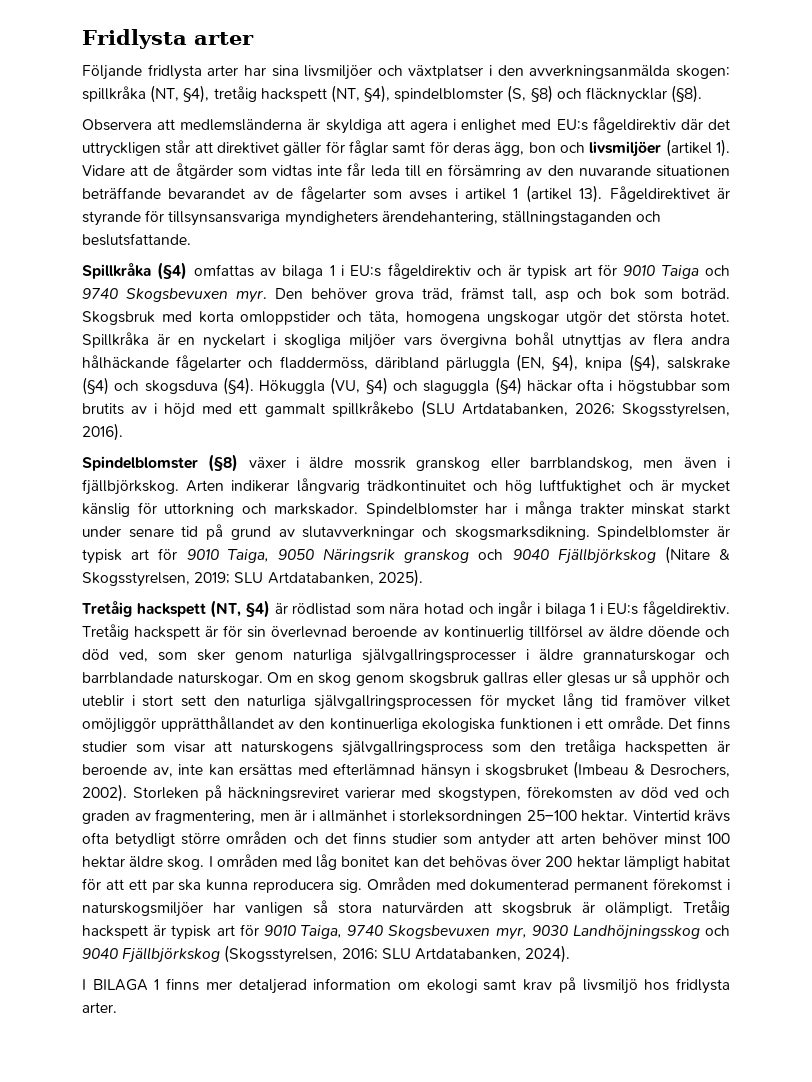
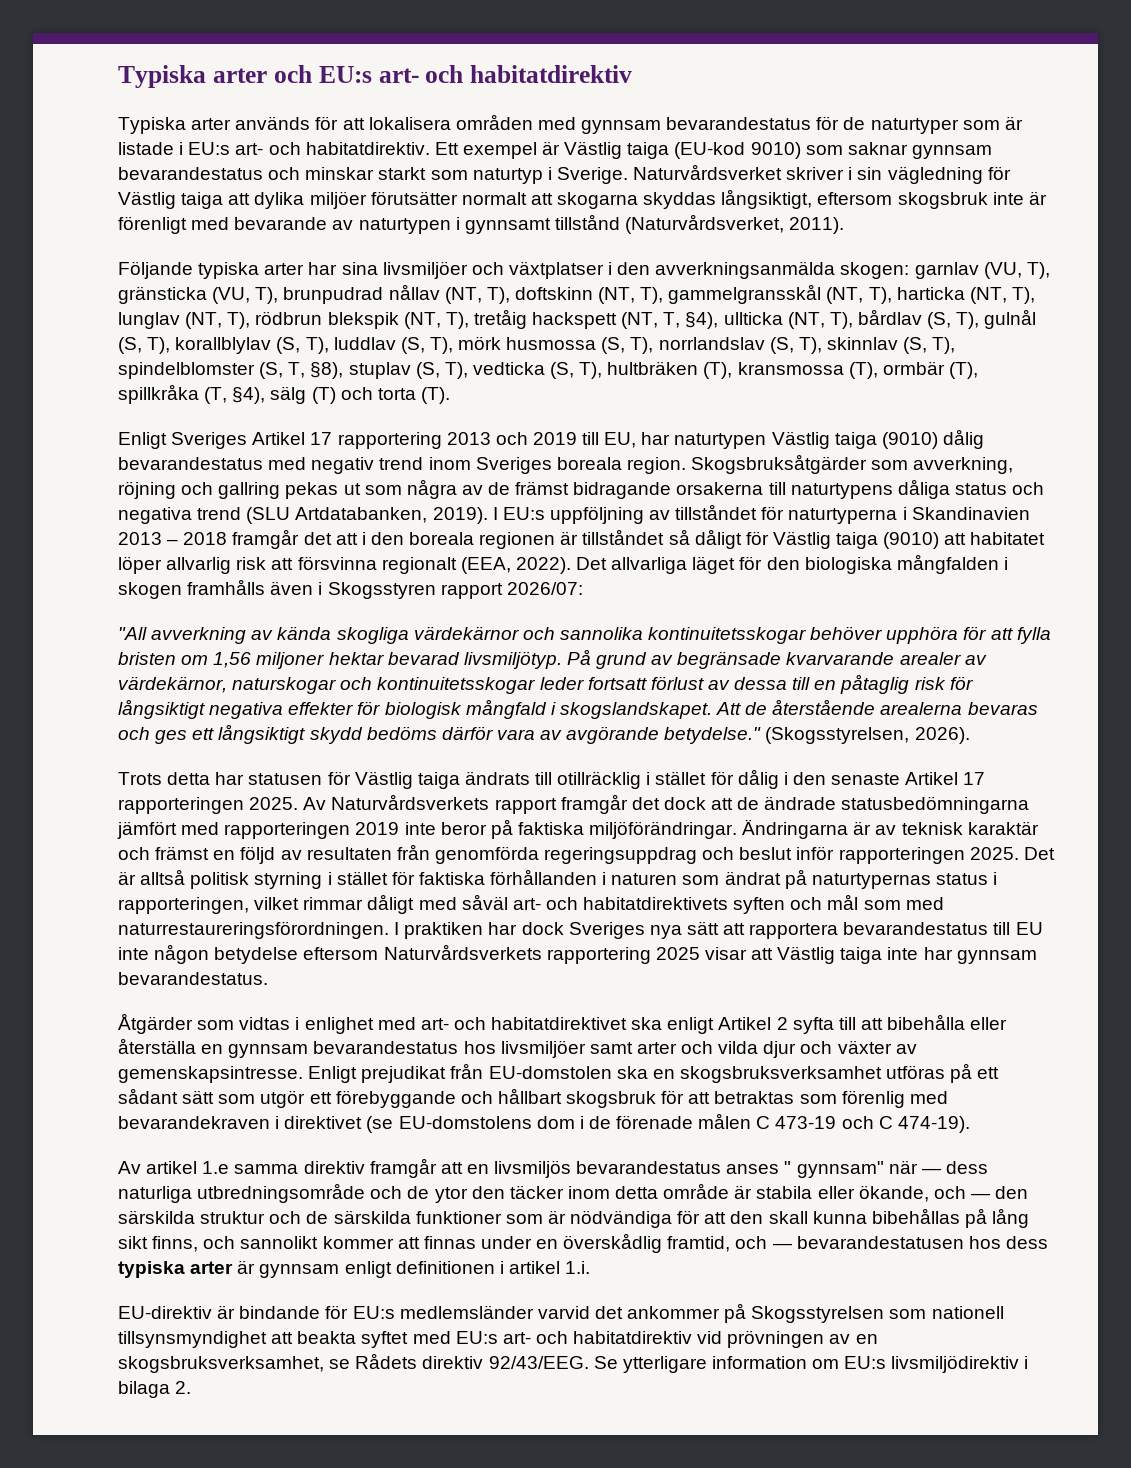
- Fridlysta arter
+ Typiska arter och EU:s art- och habitatdirektiv
+ Typiska arter används för att lokalisera områden med gynnsam bevarandestatus för de naturtyper som är listade i EU:s art- och habitatdirektiv. Ett exempel är Västlig taiga (EU-kod 9010) som saknar gynnsam bevarandestatus och minskar starkt som naturtyp i Sverige. Naturvårdsverket skriver i sin vägledning för Västlig taiga att dylika miljöer förutsätter normalt att skogarna skyddas långsiktigt, eftersom skogsbruk inte är förenligt med bevarande av naturtypen i gynnsamt tillstånd (Naturvårdsverket, 2011).
- Följande fridlysta arter har sina livsmiljöer och växtplatser i den avverkningsanmälda skogen: spillkråka (NT, §4), tretåig hackspett (NT, §4), spindelblomster (S, §8) och fläcknycklar (§8).
- Observera att medlemsländerna är skyldiga att agera i enlighet med EU:s fågeldirektiv där det uttryckligen står att direktivet gäller för fåglar samt för deras ägg, bon och livsmiljöer (artikel 1). Vidare att de åtgärder som vidtas inte får leda till en försämring av den nuvarande situationen beträffande bevarandet av de fågelarter som avses i artikel 1 (artikel 13). Fågeldirektivet är styrande för tillsynsansvariga myndigheters ärendehantering, ställningstaganden och beslutsfattande.
- Spillkråka (§4) omfattas av bilaga 1 i EU:s fågeldirektiv och är typisk art för 9010 Taiga och 9740 Skogsbevuxen myr. Den behöver grova träd, främst tall, asp och bok som boträd. Skogsbruk med korta omloppstider och täta, homogena ungskogar utgör det största hotet. Spillkråka är en nyckelart i skogliga miljöer vars övergivna bohål utnyttjas av flera andra hålhäckande fågelarter och fladdermöss, däribland pärluggla (EN, §4), knipa (§4), salskrake (§4) och skogsduva (§4). Hökuggla (VU, §4) och slaguggla (§4) häckar ofta i högstubbar som brutits av i höjd med ett gammalt spillkråkebo (SLU Artdatabanken, 2026; Skogsstyrelsen, 2016).
- Spindelblomster (§8) växer i äldre mossrik granskog eller barrblandskog, men även i fjällbjörkskog. Arten indikerar långvarig trädkontinuitet och hög luftfuktighet och är mycket känslig för uttorkning och markskador. Spindelblomster har i många trakter minskat starkt under senare tid på grund av slutavverkningar och skogsmarksdikning. Spindelblomster är typisk art för 9010 Taiga, 9050 Näringsrik granskog och 9040 Fjällbjörkskog (Nitare & Skogsstyrelsen, 2019; SLU Artdatabanken, 2025).
- Tretåig hackspett (NT, §4) är rödlistad som nära hotad och ingår i bilaga 1 i EU:s fågeldirektiv. Tretåig hackspett är för sin överlevnad beroende av kontinuerlig tillförsel av äldre döende och död ved, som sker genom naturliga självgallringsprocesser i äldre grannaturskogar och barrblandade naturskogar. Om en skog genom skogsbruk gallras eller glesas ur så upphör och uteblir i stort sett den naturliga självgallringsprocessen för mycket lång tid framöver vilket omöjliggör upprätthållandet av den kontinuerliga ekologiska funktionen i ett område. Det finns studier som visar att naturskogens självgallringsprocess som den tretåiga hackspetten är beroende av, inte kan ersättas med efterlämnad hänsyn i skogsbruket (Imbeau & Desrochers, 2002). Storleken på häckningsreviret varierar med skogstypen, förekomsten av död ved och graden av fragmentering, men är i allmänhet i storleksordningen 25–100 hektar. Vintertid krävs ofta betydligt större områden och det finns studier som antyder att arten behöver minst 100 hektar äldre skog. I områden med låg bonitet kan det behövas över 200 hektar lämpligt habitat för att ett par ska kunna reproducera sig. Områden med dokumenterad permanent förekomst i naturskogsmiljöer har vanligen så stora naturvärden att skogsbruk är olämpligt. Tretåig hackspett är typisk art för 9010 Taiga, 9740 Skogsbevuxen myr, 9030 Landhöjningsskog och 9040 Fjällbjörkskog (Skogsstyrelsen, 2016; SLU Artdatabanken, 2024).
- I BILAGA 1 finns mer detaljerad information om ekologi samt krav på livsmiljö hos fridlysta arter.
+ Följande typiska arter har sina livsmiljöer och växtplatser i den avverkningsanmälda skogen: garnlav (VU, T), gränsticka (VU, T), brunpudrad nållav (NT, T), doftskinn (NT, T), gammelgransskål (NT, T), harticka (NT, T), lunglav (NT, T), rödbrun blekspik (NT, T), tretåig hackspett (NT, T, §4), ullticka (NT, T), bårdlav (S, T), gulnål (S, T), korallblylav (S, T), luddlav (S, T), mörk husmossa (S, T), norrlandslav (S, T), skinnlav (S, T), spindelblomster (S, T, §8), stuplav (S, T), vedticka (S, T), hultbräken (T), kransmossa (T), ormbär (T), spillkråka (T, §4), sälg (T) och torta (T).
+ Enligt Sveriges Artikel 17 rapportering 2013 och 2019 till EU, har naturtypen Västlig taiga (9010) dålig bevarandestatus med negativ trend inom Sveriges boreala region. Skogsbruksåtgärder som avverkning, röjning och gallring pekas ut som några av de främst bidragande orsakerna till naturtypens dåliga status och negativa trend (SLU Artdatabanken, 2019). I EU:s uppföljning av tillståndet för naturtyperna i Skandinavien 2013 – 2018 framgår det att i den boreala regionen är tillståndet så dåligt för Västlig taiga (9010) att habitatet löper allvarlig risk att försvinna regionalt (EEA, 2022). Det allvarliga läget för den biologiska mångfalden i skogen framhålls även i Skogsstyren rapport 2026/07:
+ "All avverkning av kända skogliga värdekärnor och sannolika kontinuitetsskogar behöver upphöra för att fylla bristen om 1,56 miljoner hektar bevarad livsmiljötyp. På grund av begränsade kvarvarande arealer av värdekärnor, naturskogar och kontinuitetsskogar leder fortsatt förlust av dessa till en påtaglig risk för långsiktigt negativa effekter för biologisk mångfald i skogslandskapet. Att de återstående arealerna bevaras och ges ett långsiktigt skydd bedöms därför vara av avgörande betydelse." (Skogsstyrelsen, 2026).
+ Trots detta har statusen för Västlig taiga ändrats till otillräcklig i stället för dålig i den senaste Artikel 17 rapporteringen 2025. Av Naturvårdsverkets rapport framgår det dock att de ändrade statusbedömningarna jämfört med rapporteringen 2019 inte beror på faktiska miljöförändringar. Ändringarna är av teknisk karaktär och främst en följd av resultaten från genomförda regeringsuppdrag och beslut inför rapporteringen 2025. Det är alltså politisk styrning i stället för faktiska förhållanden i naturen som ändrat på naturtypernas status i rapporteringen, vilket rimmar dåligt med såväl art- och habitatdirektivets syften och mål som med naturrestaureringsförordningen. I praktiken har dock Sveriges nya sätt att rapportera bevarandestatus till EU inte någon betydelse eftersom Naturvårdsverkets rapportering 2025 visar att Västlig taiga inte har gynnsam bevarandestatus.
+ Åtgärder som vidtas i enlighet med art- och habitatdirektivet ska enligt Artikel 2 syfta till att bibehålla eller återställa en gynnsam bevarandestatus hos livsmiljöer samt arter och vilda djur och växter av gemenskapsintresse. Enligt prejudikat från EU-domstolen ska en skogsbruksverksamhet utföras på ett sådant sätt som utgör ett förebyggande och hållbart skogsbruk för att betraktas som förenlig med bevarandekraven i direktivet (se EU-domstolens dom i de förenade målen C 473-19 och C 474-19).
+ Av artikel 1.e samma direktiv framgår att en livsmiljös bevarandestatus anses " gynnsam" när — dess naturliga utbredningsområde och de ytor den täcker inom detta område är stabila eller ökande, och — den särskilda struktur och de särskilda funktioner som är nödvändiga för att den skall kunna bibehållas på lång sikt finns, och sannolikt kommer att finnas under en överskådlig framtid, och — bevarandestatusen hos dess typiska arter är gynnsam enligt definitionen i artikel 1.i.
+ EU-direktiv är bindande för EU:s medlemsländer varvid det ankommer på Skogsstyrelsen som nationell tillsynsmyndighet att beakta syftet med EU:s art- och habitatdirektiv vid prövningen av en skogsbruksverksamhet, se Rådets direktiv 92/43/EEG. Se ytterligare information om EU:s livsmiljödirektiv i bilaga 2.

